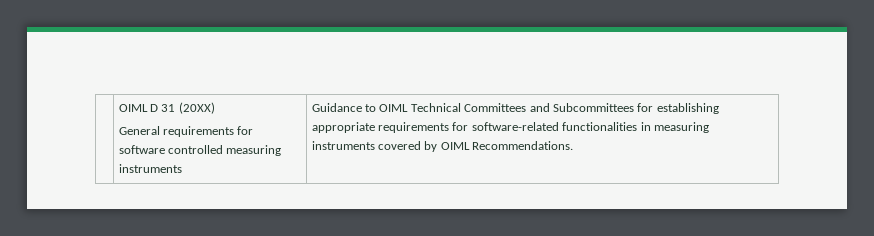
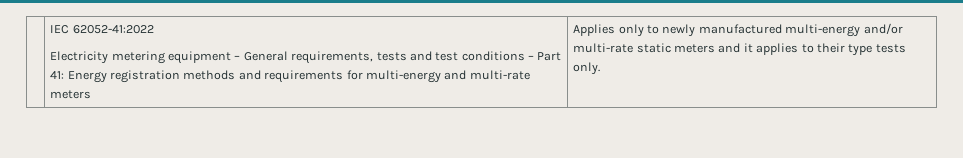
- OIML D 31 (20XX)
- General requirements for software controlled measuring instruments | Guidance to OIML Technical Committees and Subcommittees for establishing appropriate requirements for software-related functionalities in measuring instruments covered by OIML Recommendations.
+ IEC 62052-41:2022
+ Electricity metering equipment – General requirements, tests and test conditions – Part 41: Energy registration methods and requirements for multi-energy and multi-rate meters | Applies only to newly manufactured multi-energy and/or multi-rate static meters and it applies to their type tests only.

